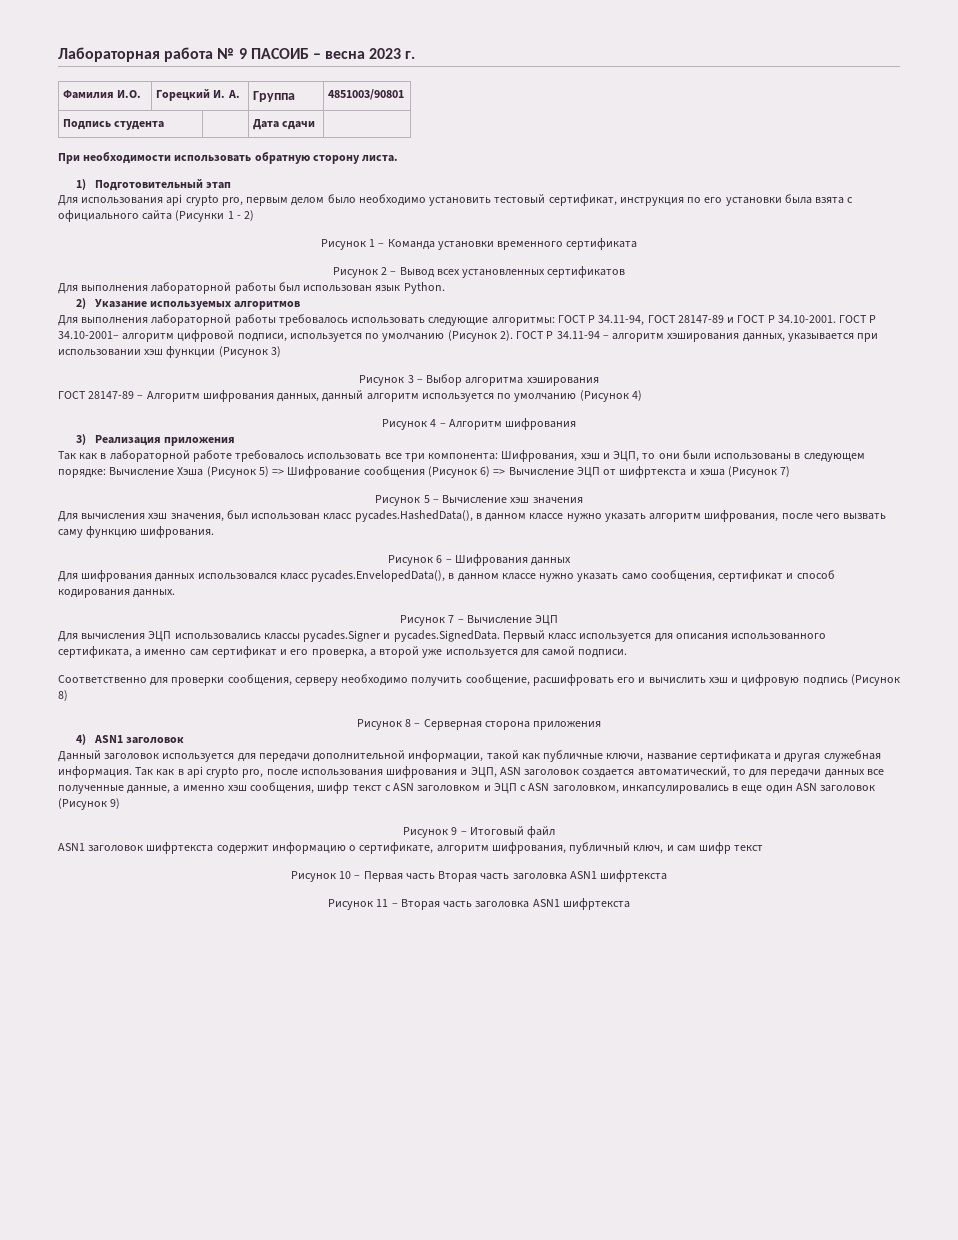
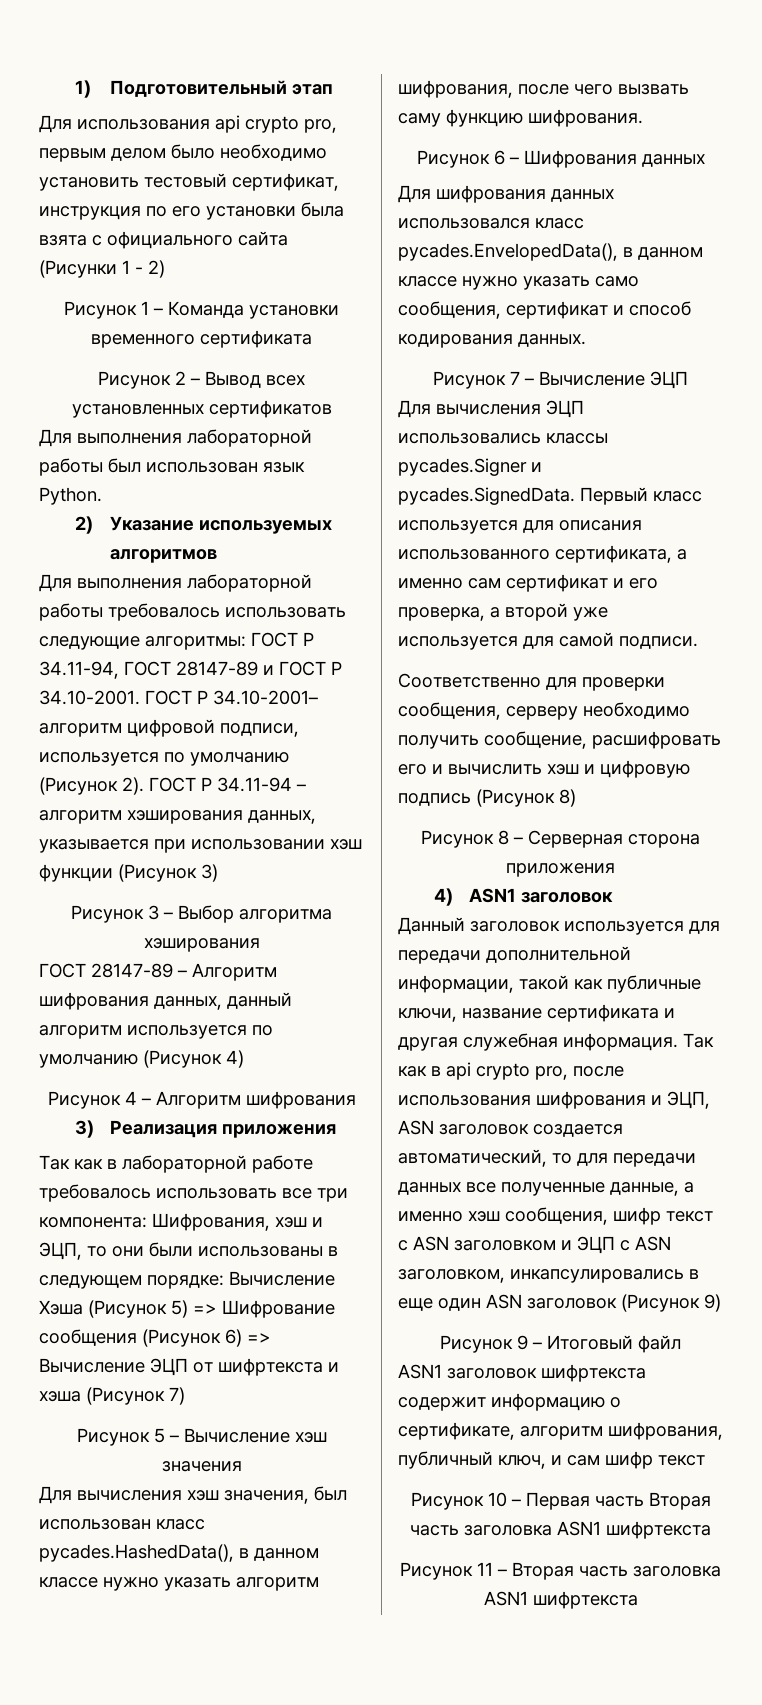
- Лабораторная работа № 9 ПАСОИБ – весна 2023 г.
- Фамилия И.О. | Горецкий И. А. | Группа | 4851003/90801
- Подпись студента | | Дата сдачи |
- При необходимости использовать обратную сторону листа.

